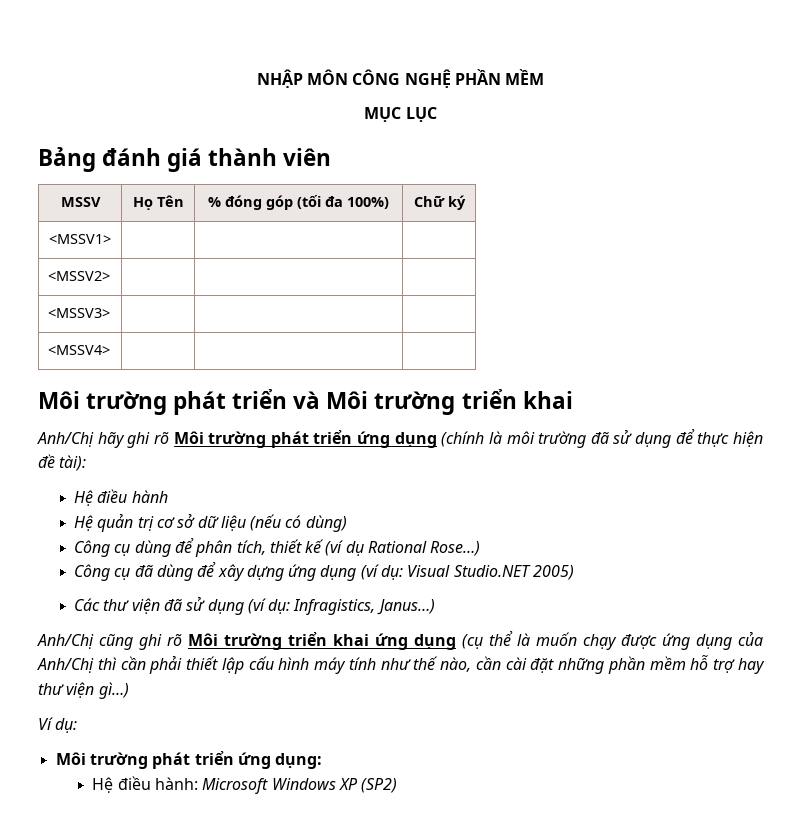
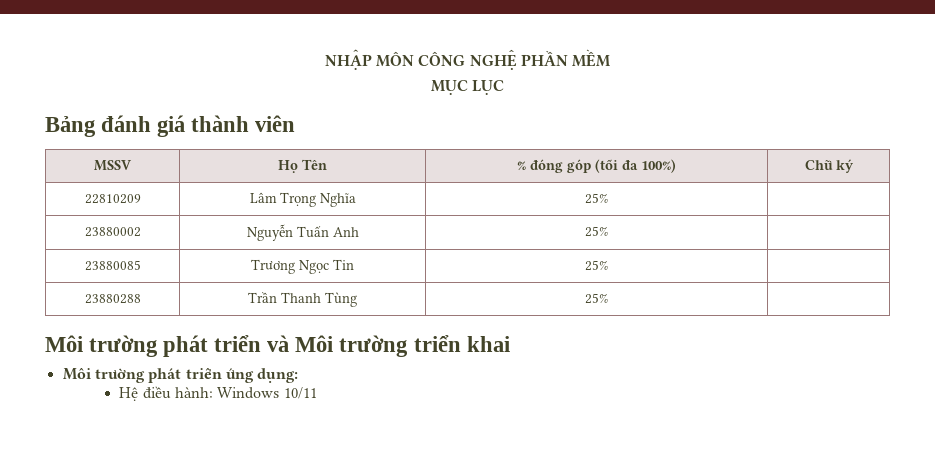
- <MSSV1> | | |
- <MSSV2> | | |
- <MSSV3> | | |
- <MSSV4> | | |
+ 22810209 | Lâm Trọng Nghĩa | 25% |
+ 23880002 | Nguyễn Tuấn Anh | 25% |
+ 23880085 | Trương Ngọc Tin | 25% |
+ 23880288 | Trần Thanh Tùng | 25% |
- Anh/Chị hãy ghi rõ Môi trường phát triển ứng dụng (chính là môi trường đã sử dụng để thực hiện đề tài):
- Hệ điều hành
- Hệ quản trị cơ sở dữ liệu (nếu có dùng)
- Công cụ dùng để phân tích, thiết kế (ví dụ Rational Rose…)
- Công cụ đã dùng để xây dựng ứng dụng (ví dụ: Visual Studio.NET 2005)
- Các thư viện đã sử dụng (ví dụ: Infragistics, Janus…)
- Anh/Chị cũng ghi rõ Môi trường triển khai ứng dụng (cụ thể là muốn chạy được ứng dụng của Anh/Chị thì cần phải thiết lập cấu hình máy tính như thế nào, cần cài đặt những phần mềm hỗ trợ hay thư viện gì…)
- Ví dụ:
- Hệ điều hành: Microsoft Windows XP (SP2)
+ Hệ điều hành: Windows 10/11

